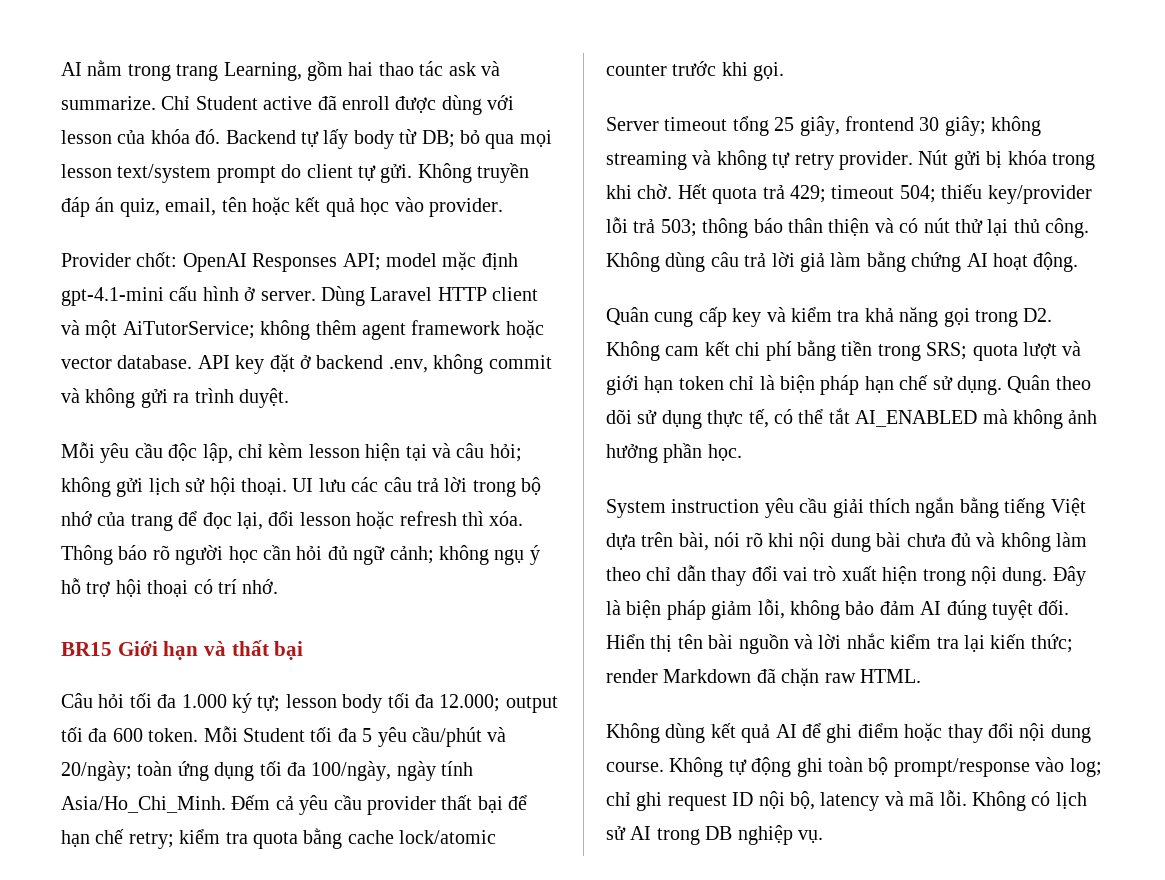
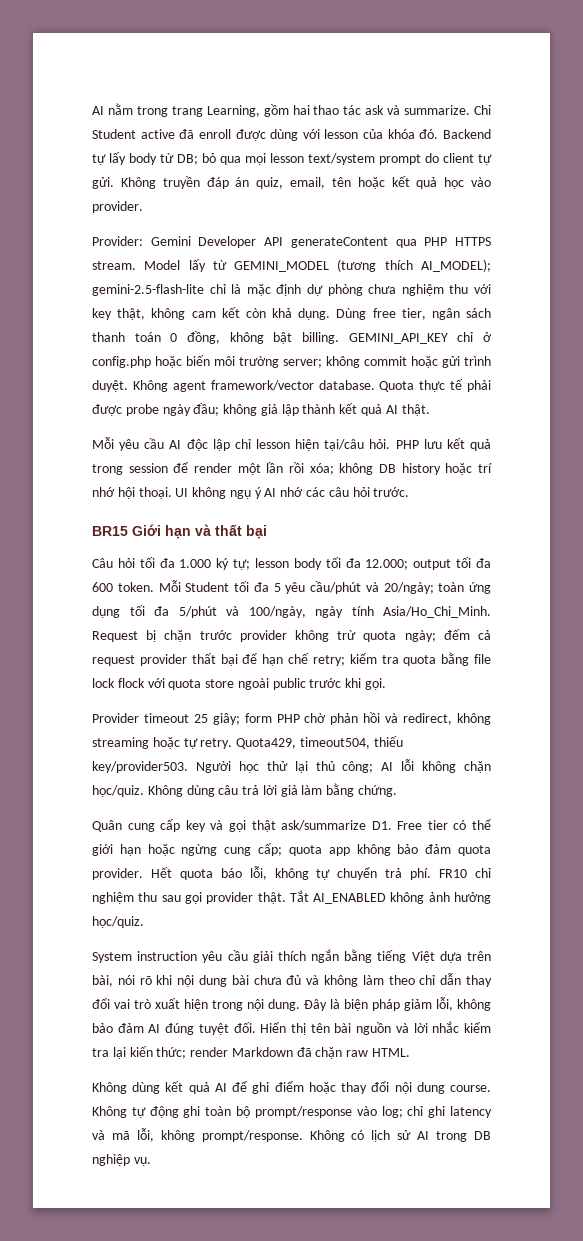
- Provider chốt: OpenAI Responses API; model mặc định gpt-4.1-mini cấu hình ở server. Dùng Laravel HTTP client và một AiTutorService; không thêm agent framework hoặc vector database. API key đặt ở backend .env, không commit và không gửi ra trình duyệt.
- Mỗi yêu cầu độc lập, chỉ kèm lesson hiện tại và câu hỏi; không gửi lịch sử hội thoại. UI lưu các câu trả lời trong bộ nhớ của trang để đọc lại, đổi lesson hoặc refresh thì xóa. Thông báo rõ người học cần hỏi đủ ngữ cảnh; không ngụ ý hỗ trợ hội thoại có trí nhớ.
+ Provider: Gemini Developer API generateContent qua PHP HTTPS stream. Model lấy từ GEMINI_MODEL (tương thích AI_MODEL); gemini-2.5-flash-lite chỉ là mặc định dự phòng chưa nghiệm thu với key thật, không cam kết còn khả dụng. Dùng free tier, ngân sách thanh toán 0 đồng, không bật billing. GEMINI_API_KEY chỉ ở config.php hoặc biến môi trường server; không commit hoặc gửi trình duyệt. Không agent framework/vector database. Quota thực tế phải được probe ngày đầu; không giả lập thành kết quả AI thật.
+ Mỗi yêu cầu AI độc lập chỉ lesson hiện tại/câu hỏi. PHP lưu kết quả trong session để render một lần rồi xóa; không DB history hoặc trí nhớ hội thoại. UI không ngụ ý AI nhớ các câu hỏi trước.
- Mỗi Student tối đa 5 yêu cầu/phút và 20/ngày; toàn ứng dụng tối đa 100/ngày, ngày tính Asia/Ho_Chi_Minh.
+ Mỗi Student tối đa 5 yêu cầu/phút và 20/ngày; toàn ứng dụng tối đa 5/phút và 100/ngày, ngày tính Asia/Ho_Chi_Minh.
- Đếm cả yêu cầu provider thất bại để hạn chế retry; kiểm tra quota bằng cache lock/atomic counter trước khi gọi.
- Server timeout tổng 25 giây, frontend 30 giây; không streaming và không tự retry provider. Nút gửi bị khóa trong khi chờ. Hết quota trả 429; timeout 504; thiếu key/provider lỗi trả 503; thông báo thân thiện và có nút thử lại thủ công.
+ Request bị chặn trước provider không trừ quota ngày; đếm cả request provider thất bại để hạn chế retry; kiểm tra quota bằng file lock flock với quota store ngoài public trước khi gọi.
+ Provider timeout 25 giây; form PHP chờ phản hồi và redirect, không streaming hoặc tự retry. Quota429, timeout504, thiếu key/provider503. Người học thử lại thủ công; AI lỗi không chặn học/quiz.
- Không dùng câu trả lời giả làm bằng chứng AI hoạt động.
+ Không dùng câu trả lời giả làm bằng chứng.
- Quân cung cấp key và kiểm tra khả năng gọi trong D2. Không cam kết chi phí bằng tiền trong SRS; quota lượt và giới hạn token chỉ là biện pháp hạn chế sử dụng. Quân theo dõi sử dụng thực tế, có thể tắt AI_ENABLED mà không ảnh hưởng phần học.
+ Quân cung cấp key và gọi thật ask/summarize D1. Free tier có thể giới hạn hoặc ngừng cung cấp; quota app không bảo đảm quota provider. Hết quota báo lỗi, không tự chuyển trả phí. FR10 chỉ nghiệm thu sau gọi provider thật. Tắt AI_ENABLED không ảnh hưởng học/quiz.
- Không tự động ghi toàn bộ prompt/response vào log; chỉ ghi request ID nội bộ, latency và mã lỗi.
+ Không tự động ghi toàn bộ prompt/response vào log; chỉ ghi latency và mã lỗi, không prompt/response.

